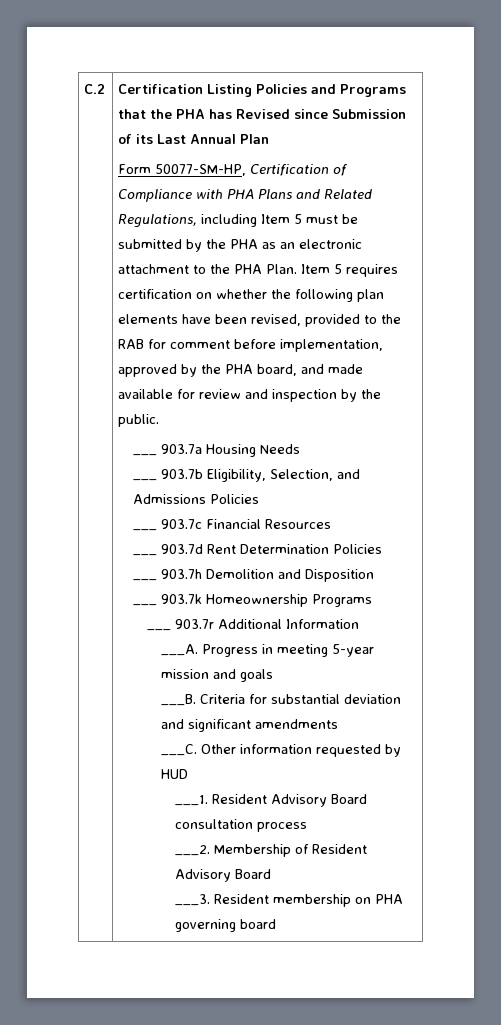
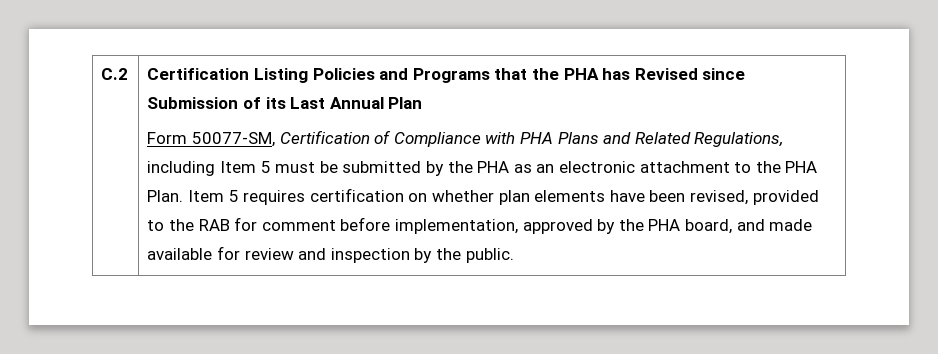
- Form 50077-SM-HP, Certification of Compliance with PHA Plans and Related Regulations, including Item 5 must be submitted by the PHA as an electronic attachment to the PHA Plan.
+ Form 50077-SM, Certification of Compliance with PHA Plans and Related Regulations, including Item 5 must be submitted by the PHA as an electronic attachment to the PHA Plan.
- Item 5 requires certification on whether the following plan elements have been revised, provided to the RAB for comment before implementation, approved by the PHA board, and made available for review and inspection by the public.
+ Item 5 requires certification on whether plan elements have been revised, provided to the RAB for comment before implementation, approved by the PHA board, and made available for review and inspection by the public.
- ___ 903.7a Housing Needs
- ___ 903.7b Eligibility, Selection, and Admissions Policies
- ___ 903.7c Financial Resources
- ___ 903.7d Rent Determination Policies
- ___ 903.7h Demolition and Disposition
- ___ 903.7k Homeownership Programs
- ___ 903.7r Additional Information
- ___A. Progress in meeting 5-year mission and goals
- ___B. Criteria for substantial deviation and significant amendments
- ___C. Other information requested by HUD
- ___1. Resident Advisory Board consultation process
- ___2. Membership of Resident Advisory Board
- ___3. Resident membership on PHA governing board

